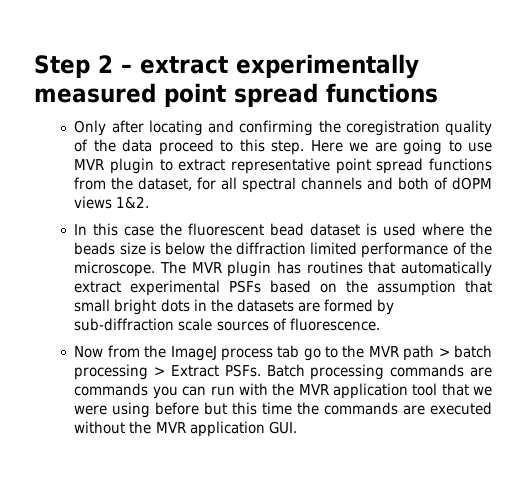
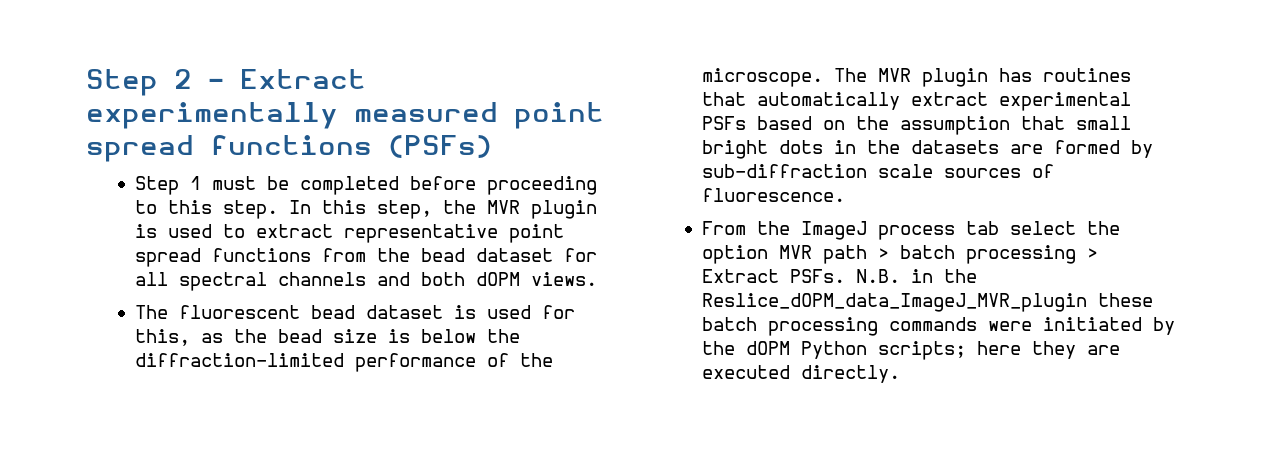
- Step 2 – extract experimentally measured point spread functions
- Only after locating and confirming the coregistration quality of the data proceed to this step. Here we are going to use MVR plugin to extract representative point spread functions from the dataset, for all spectral channels and both of dOPM views 1&2.
- In this case the fluorescent bead dataset is used where the beads size is below the diffraction limited performance of the microscope.
+ Step 2 – Extract experimentally measured point spread functions (PSFs)
+ Step 1 must be completed before proceeding to this step. In this step, the MVR plugin is used to extract representative point spread functions from the bead dataset for all spectral channels and both dOPM views.
+ The fluorescent bead dataset is used for this, as the bead size is below the diffraction-limited performance of the microscope.
- Now from the ImageJ process tab go to the MVR path > batch processing > Extract PSFs.
+ From the ImageJ process tab select the option MVR path > batch processing > Extract PSFs.
- Batch processing commands are commands you can run with the MVR application tool that we were using before but this time the commands are executed without the MVR application GUI.
+ N.B. in the Reslice_dOPM_data_ImageJ_MVR_plugin these batch processing commands were initiated by the dOPM Python scripts; here they are executed directly.

